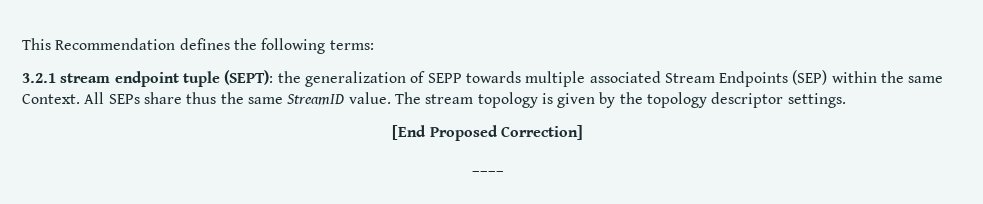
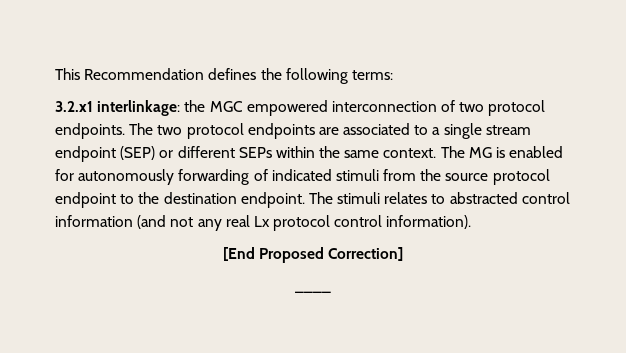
- 3.2.1 stream endpoint tuple (SEPT): the generalization of SEPP towards multiple associated Stream Endpoints (SEP) within the same Context. All SEPs share thus the same StreamID value. The stream topology is given by the topology descriptor settings.
+ 3.2.x1 interlinkage: the MGC empowered interconnection of two protocol endpoints. The two protocol endpoints are associated to a single stream endpoint (SEP) or different SEPs within the same context. The MG is enabled for autonomously forwarding of indicated stimuli from the source protocol endpoint to the destination endpoint. The stimuli relates to abstracted control information (and not any real Lx protocol control information).

